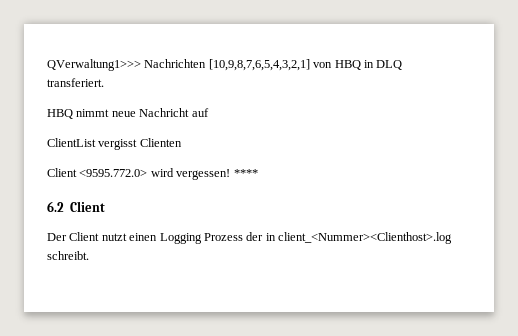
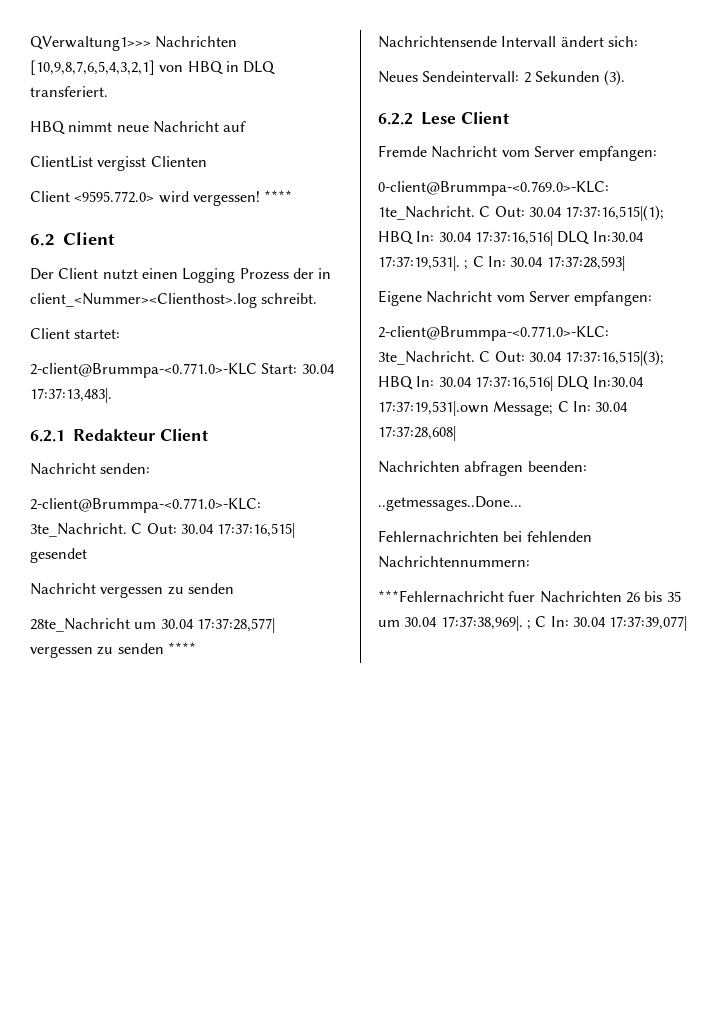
+ Client startet:
+ 2-client@Brummpa-<0.771.0>-KLC Start: 30.04 17:37:13,483|.
+ 6.2.1 Redakteur Client
+ Nachricht senden:
+ 2-client@Brummpa-<0.771.0>-KLC: 3te_Nachricht. C Out: 30.04 17:37:16,515| gesendet
+ Nachricht vergessen zu senden
+ 28te_Nachricht um 30.04 17:37:28,577| vergessen zu senden ****
+ Nachrichtensende Intervall ändert sich:
+ Neues Sendeintervall: 2 Sekunden (3).
+ 6.2.2 Lese Client
+ Fremde Nachricht vom Server empfangen:
+ 0-client@Brummpa-<0.769.0>-KLC: 1te_Nachricht. C Out: 30.04 17:37:16,515|(1); HBQ In: 30.04 17:37:16,516| DLQ In:30.04 17:37:19,531|. ; C In: 30.04 17:37:28,593|
+ Eigene Nachricht vom Server empfangen:
+ 2-client@Brummpa-<0.771.0>-KLC: 3te_Nachricht. C Out: 30.04 17:37:16,515|(3); HBQ In: 30.04 17:37:16,516| DLQ In:30.04 17:37:19,531|.own Message; C In: 30.04 17:37:28,608|
+ Nachrichten abfragen beenden:
+ ..getmessages..Done...
+ Fehlernachrichten bei fehlenden Nachrichtennummern:
+ ***Fehlernachricht fuer Nachrichten 26 bis 35 um 30.04 17:37:38,969|. ; C In: 30.04 17:37:39,077|

